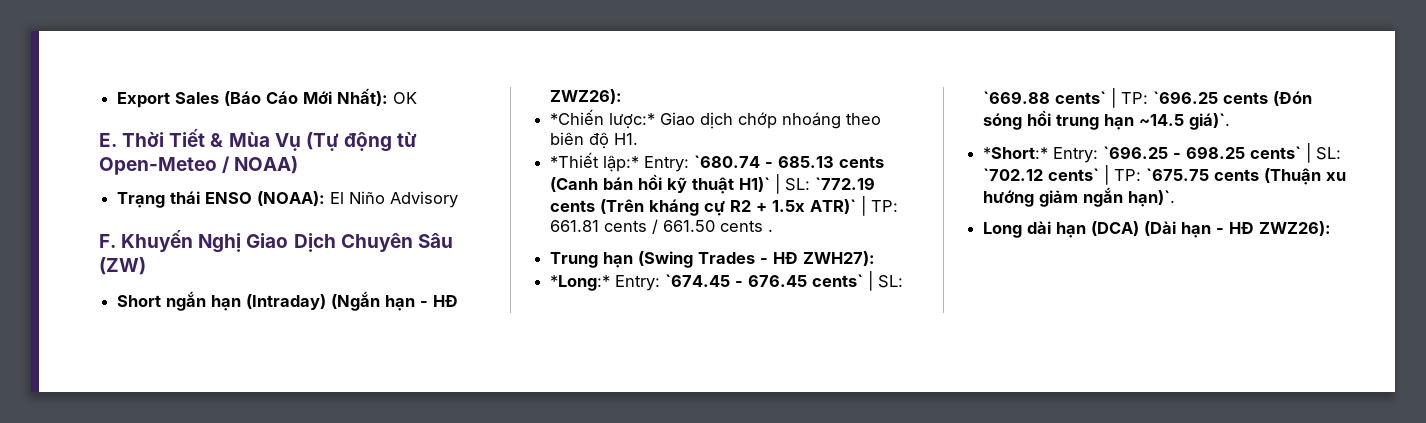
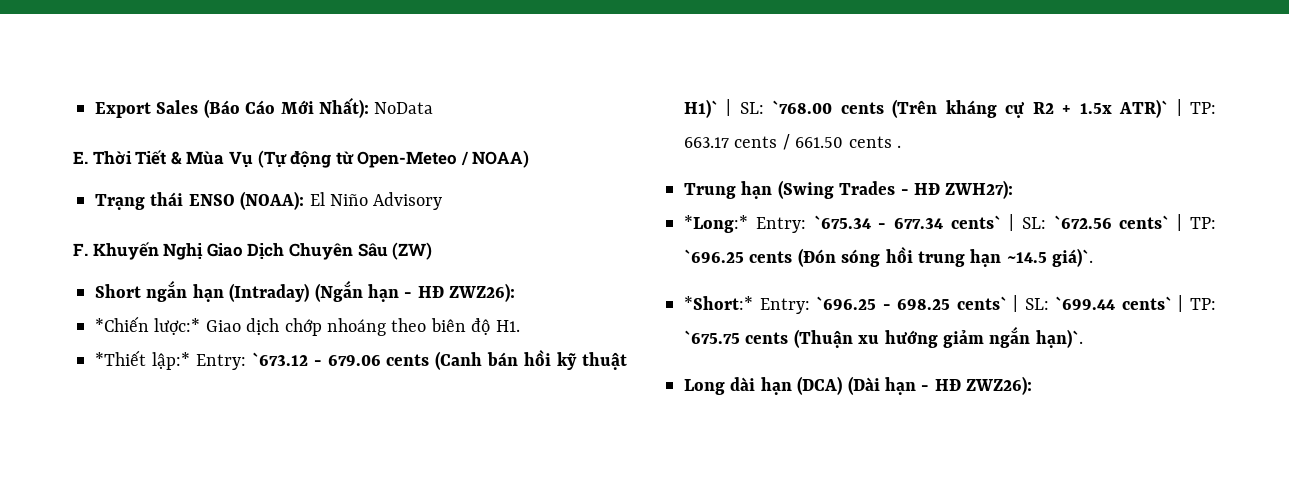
- Export Sales (Báo Cáo Mới Nhất): OK
+ Export Sales (Báo Cáo Mới Nhất): NoData
- *Thiết lập:* Entry: `680.74 - 685.13 cents (Canh bán hồi kỹ thuật H1)` | SL: `772.19 cents (Trên kháng cự R2 + 1.5x ATR)` | TP: 661.81 cents / 661.50 cents .
+ *Thiết lập:* Entry: `673.12 - 679.06 cents (Canh bán hồi kỹ thuật H1)` | SL: `768.00 cents (Trên kháng cự R2 + 1.5x ATR)` | TP: 663.17 cents / 661.50 cents .
- *Long:* Entry: `674.45 - 676.45 cents` | SL: `669.88 cents` | TP: `696.25 cents (Đón sóng hồi trung hạn ~14.5 giá)`.
+ *Long:* Entry: `675.34 - 677.34 cents` | SL: `672.56 cents` | TP: `696.25 cents (Đón sóng hồi trung hạn ~14.5 giá)`.
- *Short:* Entry: `696.25 - 698.25 cents` | SL: `702.12 cents` | TP: `675.75 cents (Thuận xu hướng giảm ngắn hạn)`.
+ *Short:* Entry: `696.25 - 698.25 cents` | SL: `699.44 cents` | TP: `675.75 cents (Thuận xu hướng giảm ngắn hạn)`.

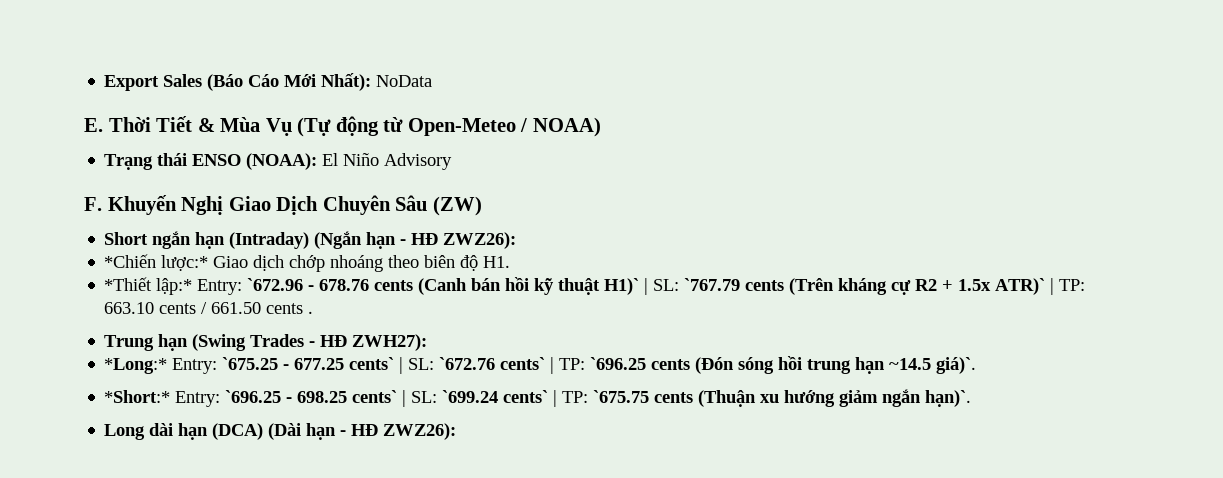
- *Thiết lập:* Entry: `673.12 - 679.06 cents (Canh bán hồi kỹ thuật H1)` | SL: `768.00 cents (Trên kháng cự R2 + 1.5x ATR)` | TP: 663.17 cents / 661.50 cents .
+ *Thiết lập:* Entry: `672.96 - 678.76 cents (Canh bán hồi kỹ thuật H1)` | SL: `767.79 cents (Trên kháng cự R2 + 1.5x ATR)` | TP: 663.10 cents / 661.50 cents .
- *Long:* Entry: `675.34 - 677.34 cents` | SL: `672.56 cents` | TP: `696.25 cents (Đón sóng hồi trung hạn ~14.5 giá)`.
+ *Long:* Entry: `675.25 - 677.25 cents` | SL: `672.76 cents` | TP: `696.25 cents (Đón sóng hồi trung hạn ~14.5 giá)`.
- *Short:* Entry: `696.25 - 698.25 cents` | SL: `699.44 cents` | TP: `675.75 cents (Thuận xu hướng giảm ngắn hạn)`.
+ *Short:* Entry: `696.25 - 698.25 cents` | SL: `699.24 cents` | TP: `675.75 cents (Thuận xu hướng giảm ngắn hạn)`.

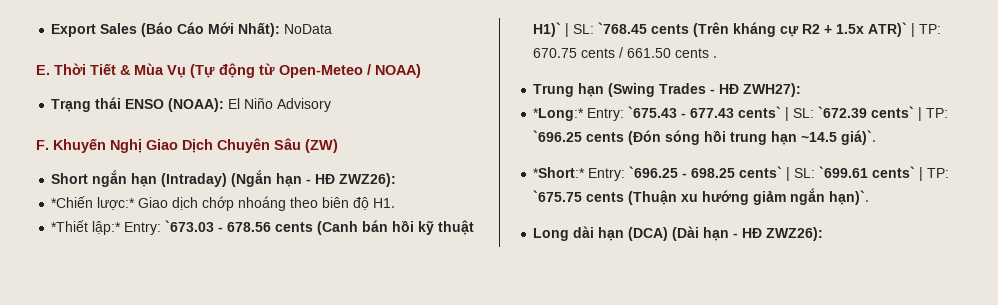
- *Thiết lập:* Entry: `672.96 - 678.76 cents (Canh bán hồi kỹ thuật H1)` | SL: `767.79 cents (Trên kháng cự R2 + 1.5x ATR)` | TP: 663.10 cents / 661.50 cents .
+ *Thiết lập:* Entry: `673.03 - 678.56 cents (Canh bán hồi kỹ thuật H1)` | SL: `768.45 cents (Trên kháng cự R2 + 1.5x ATR)` | TP: 670.75 cents / 661.50 cents .
- *Long:* Entry: `675.25 - 677.25 cents` | SL: `672.76 cents` | TP: `696.25 cents (Đón sóng hồi trung hạn ~14.5 giá)`.
+ *Long:* Entry: `675.43 - 677.43 cents` | SL: `672.39 cents` | TP: `696.25 cents (Đón sóng hồi trung hạn ~14.5 giá)`.
- *Short:* Entry: `696.25 - 698.25 cents` | SL: `699.24 cents` | TP: `675.75 cents (Thuận xu hướng giảm ngắn hạn)`.
+ *Short:* Entry: `696.25 - 698.25 cents` | SL: `699.61 cents` | TP: `675.75 cents (Thuận xu hướng giảm ngắn hạn)`.

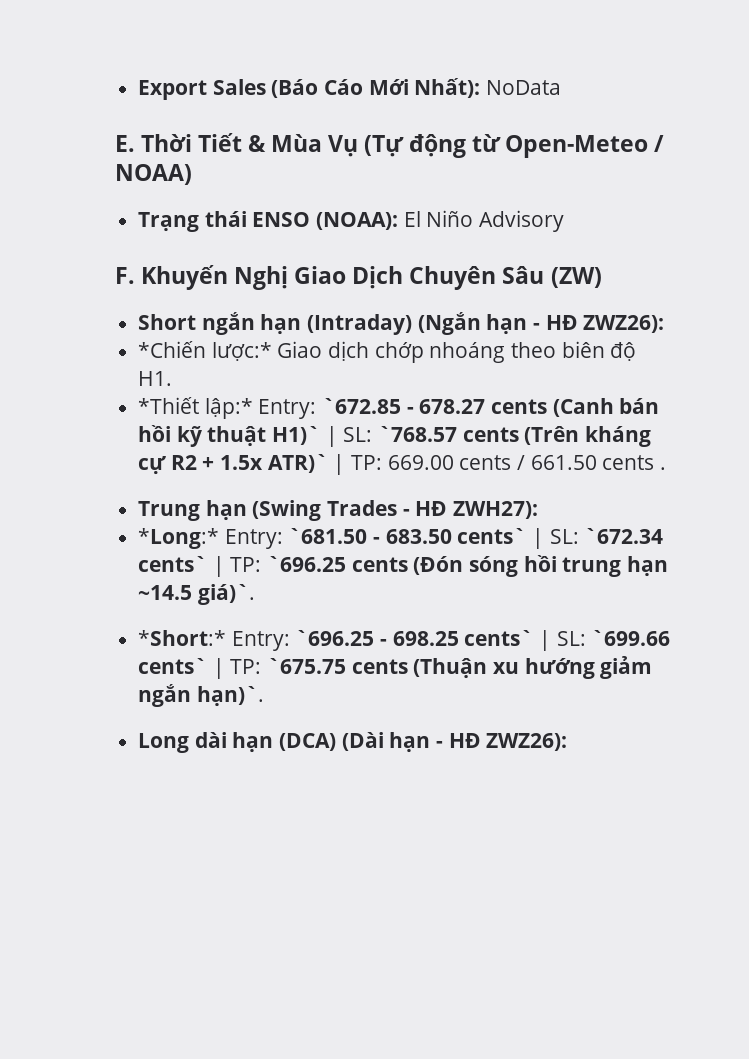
- *Thiết lập:* Entry: `673.03 - 678.56 cents (Canh bán hồi kỹ thuật H1)` | SL: `768.45 cents (Trên kháng cự R2 + 1.5x ATR)` | TP: 670.75 cents / 661.50 cents .
+ *Thiết lập:* Entry: `672.85 - 678.27 cents (Canh bán hồi kỹ thuật H1)` | SL: `768.57 cents (Trên kháng cự R2 + 1.5x ATR)` | TP: 669.00 cents / 661.50 cents .
- *Long:* Entry: `675.43 - 677.43 cents` | SL: `672.39 cents` | TP: `696.25 cents (Đón sóng hồi trung hạn ~14.5 giá)`.
+ *Long:* Entry: `681.50 - 683.50 cents` | SL: `672.34 cents` | TP: `696.25 cents (Đón sóng hồi trung hạn ~14.5 giá)`.
- *Short:* Entry: `696.25 - 698.25 cents` | SL: `699.61 cents` | TP: `675.75 cents (Thuận xu hướng giảm ngắn hạn)`.
+ *Short:* Entry: `696.25 - 698.25 cents` | SL: `699.66 cents` | TP: `675.75 cents (Thuận xu hướng giảm ngắn hạn)`.

